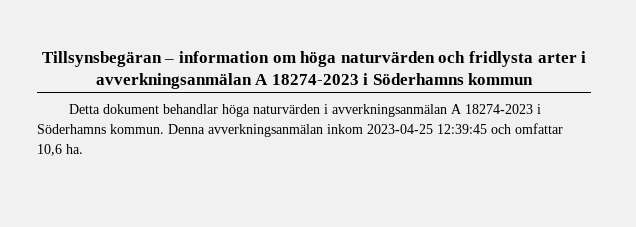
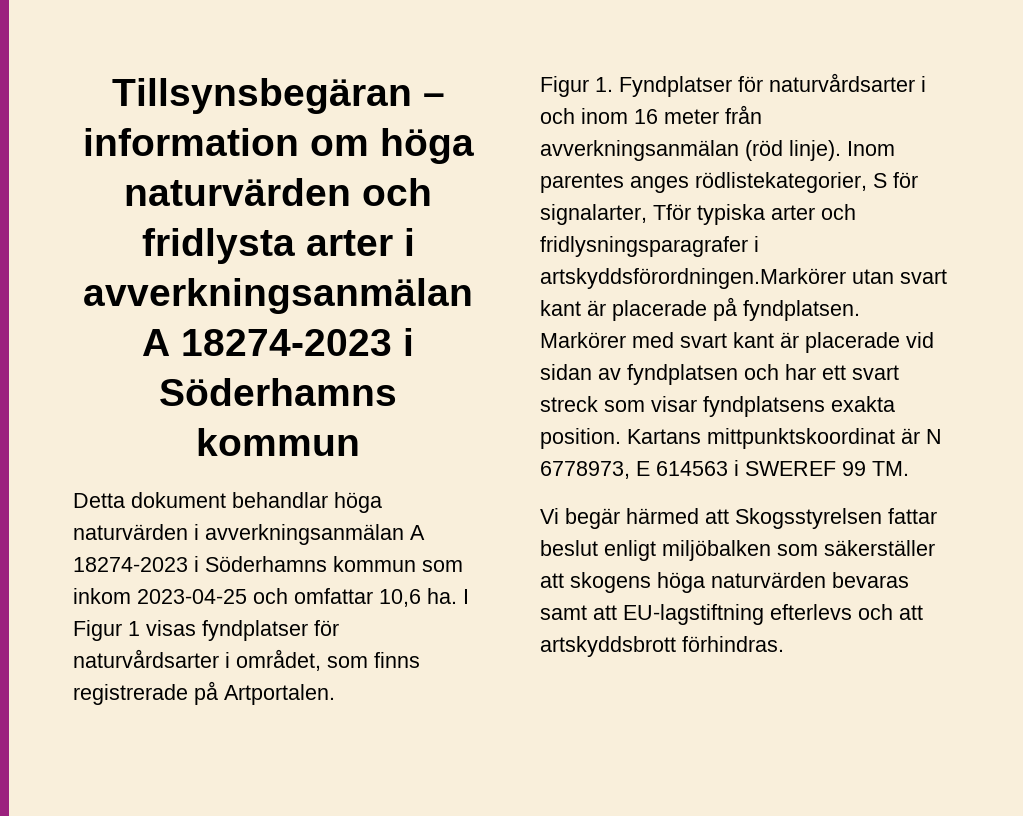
- Detta dokument behandlar höga naturvärden i avverkningsanmälan A 18274-2023 i Söderhamns kommun. Denna avverkningsanmälan inkom 2023-04-25 12:39:45 och omfattar 10,6 ha.
+ Detta dokument behandlar höga naturvärden i avverkningsanmälan A 18274-2023 i Söderhamns kommun som inkom 2023-04-25 och omfattar 10,6 ha.
+ I Figur 1 visas fyndplatser för naturvårdsarter i området, som finns registrerade på Artportalen.
+ Figur 1. Fyndplatser för naturvårdsarter i och inom 16 meter från avverkningsanmälan (röd linje). Inom parentes anges rödlistekategorier, S för signalarter, Tför typiska arter och fridlysningsparagrafer i artskyddsförordningen.Markörer utan svart kant är placerade på fyndplatsen. Markörer med svart kant är placerade vid sidan av fyndplatsen och har ett svart streck som visar fyndplatsens exakta position. Kartans mittpunktskoordinat är N 6778973, E 614563 i SWEREF 99 TM.
+ Vi begär härmed att Skogsstyrelsen fattar beslut enligt miljöbalken som säkerställer att skogens höga naturvärden bevaras samt att EU-lagstiftning efterlevs och att artskyddsbrott förhindras.

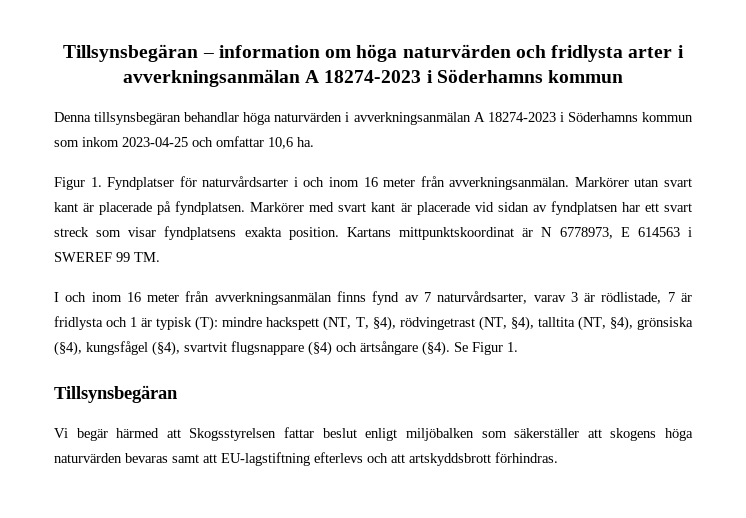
- Detta dokument behandlar höga naturvärden i avverkningsanmälan A 18274-2023 i Söderhamns kommun som inkom 2023-04-25 och omfattar 10,6 ha. I Figur 1 visas fyndplatser för naturvårdsarter i området, som finns registrerade på Artportalen.
+ Denna tillsynsbegäran behandlar höga naturvärden i avverkningsanmälan A 18274-2023 i Söderhamns kommun som inkom 2023-04-25 och omfattar 10,6 ha.
- Figur 1. Fyndplatser för naturvårdsarter i och inom 16 meter från avverkningsanmälan (röd linje). Inom parentes anges rödlistekategorier, S för signalarter, Tför typiska arter och fridlysningsparagrafer i artskyddsförordningen.Markörer utan svart kant är placerade på fyndplatsen.
+ Figur 1. Fyndplatser för naturvårdsarter i och inom 16 meter från avverkningsanmälan. Markörer utan svart kant är placerade på fyndplatsen.
- Markörer med svart kant är placerade vid sidan av fyndplatsen och har ett svart streck som visar fyndplatsens exakta position.
+ Markörer med svart kant är placerade vid sidan av fyndplatsen har ett svart streck som visar fyndplatsens exakta position.
+ I och inom 16 meter från avverkningsanmälan finns fynd av 7 naturvårdsarter, varav 3 är rödlistade, 7 är fridlysta och 1 är typisk (T): mindre hackspett (NT, T, §4), rödvingetrast (NT, §4), talltita (NT, §4), grönsiska (§4), kungsfågel (§4), svartvit flugsnappare (§4) och ärtsångare (§4). Se Figur 1.
+ Tillsynsbegäran

